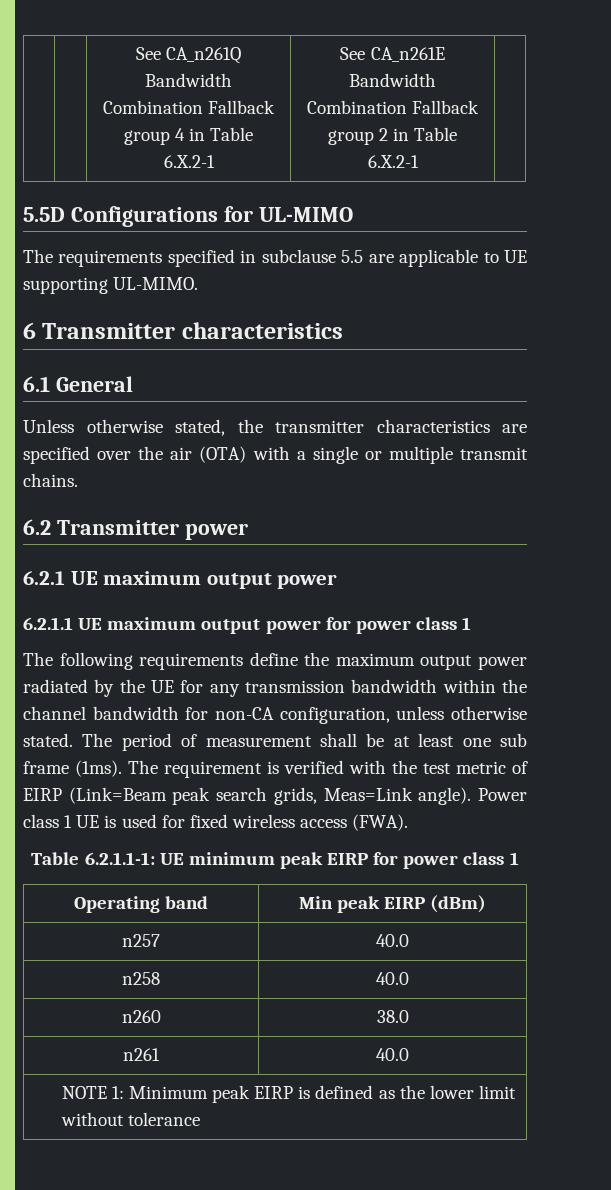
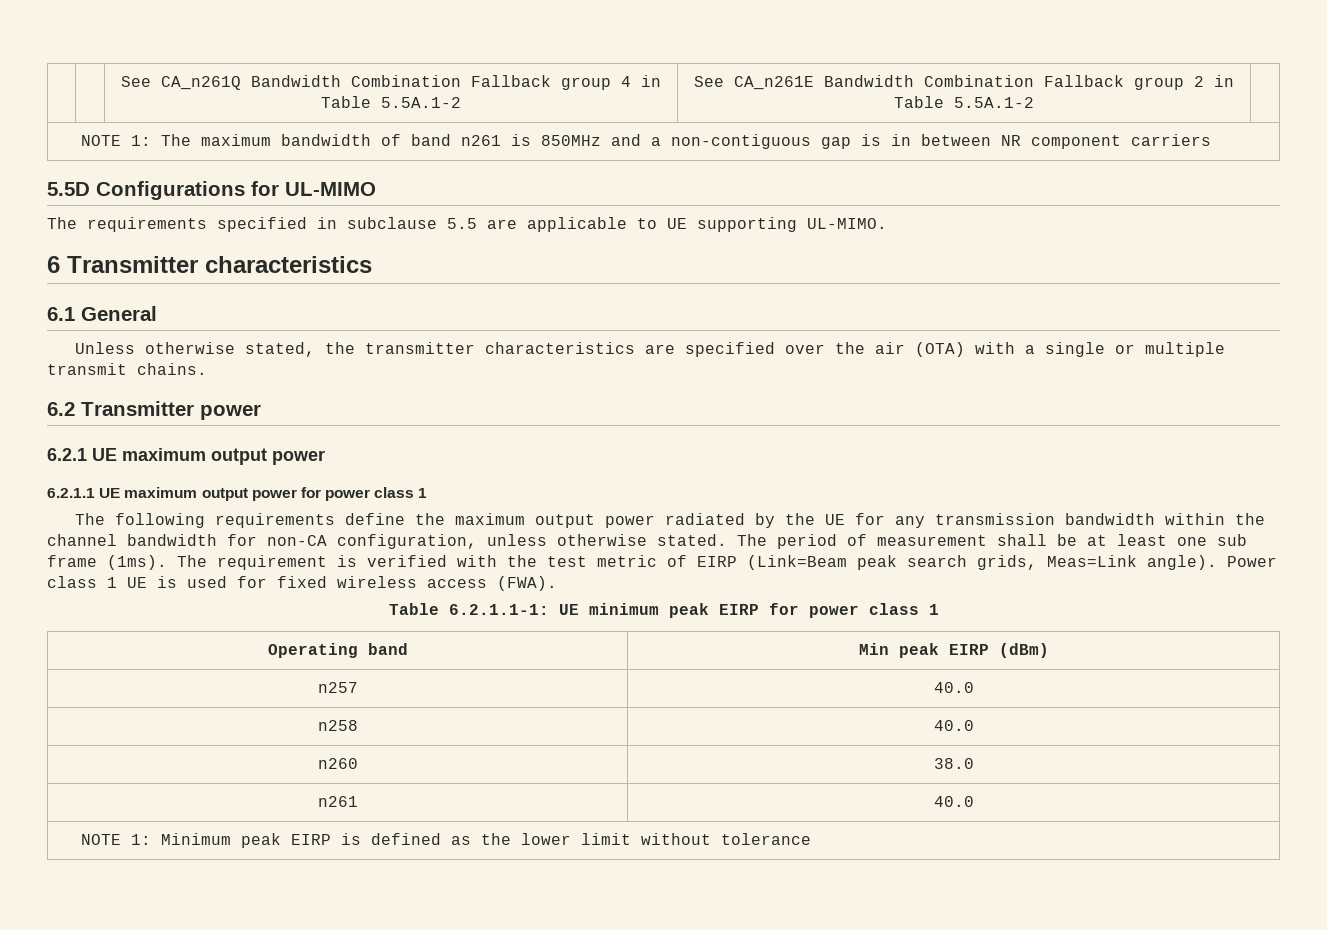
- | | See CA_n261Q Bandwidth Combination Fallback group 4 in Table 6.X.2-1 | See CA_n261E Bandwidth Combination Fallback group 2 in Table 6.X.2-1 |
+ | | See CA_n261Q Bandwidth Combination Fallback group 4 in Table 5.5A.1-2 | See CA_n261E Bandwidth Combination Fallback group 2 in Table 5.5A.1-2 |
+ NOTE 1: The maximum bandwidth of band n261 is 850MHz and a non-contiguous gap is in between NR component carriers

